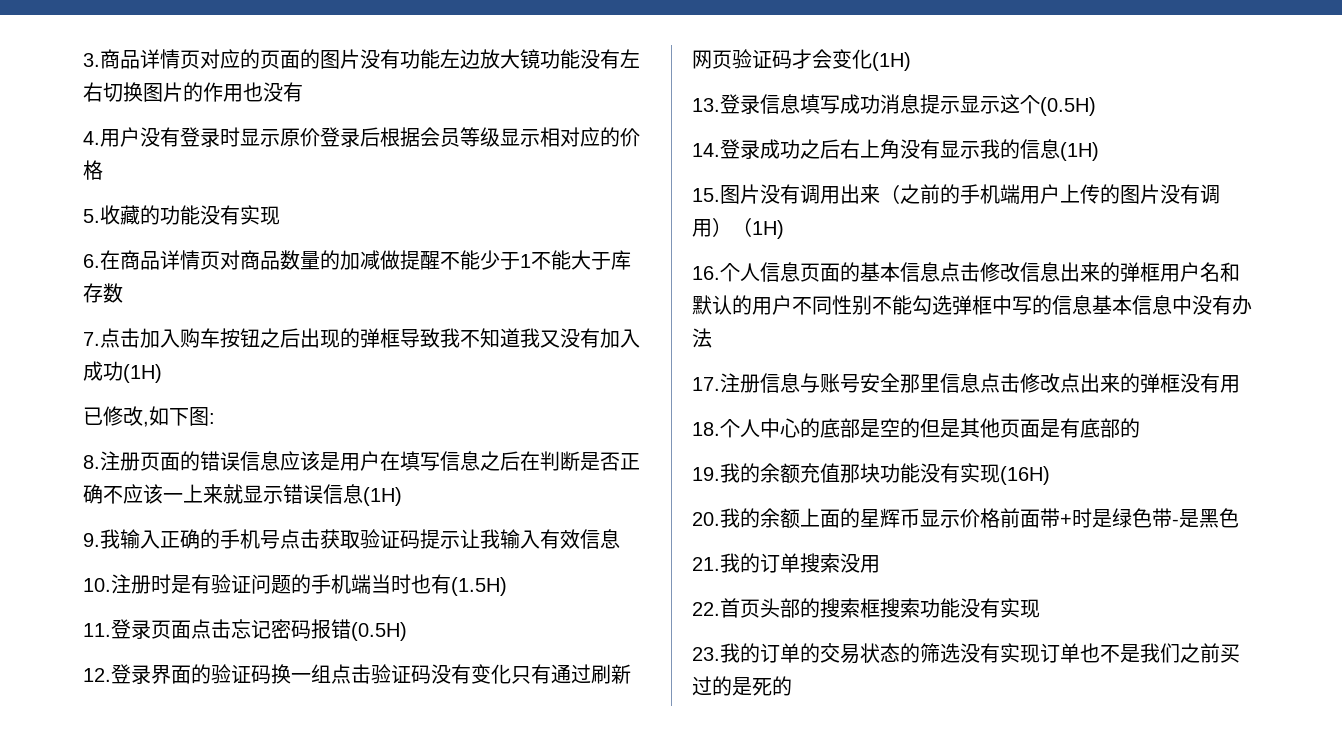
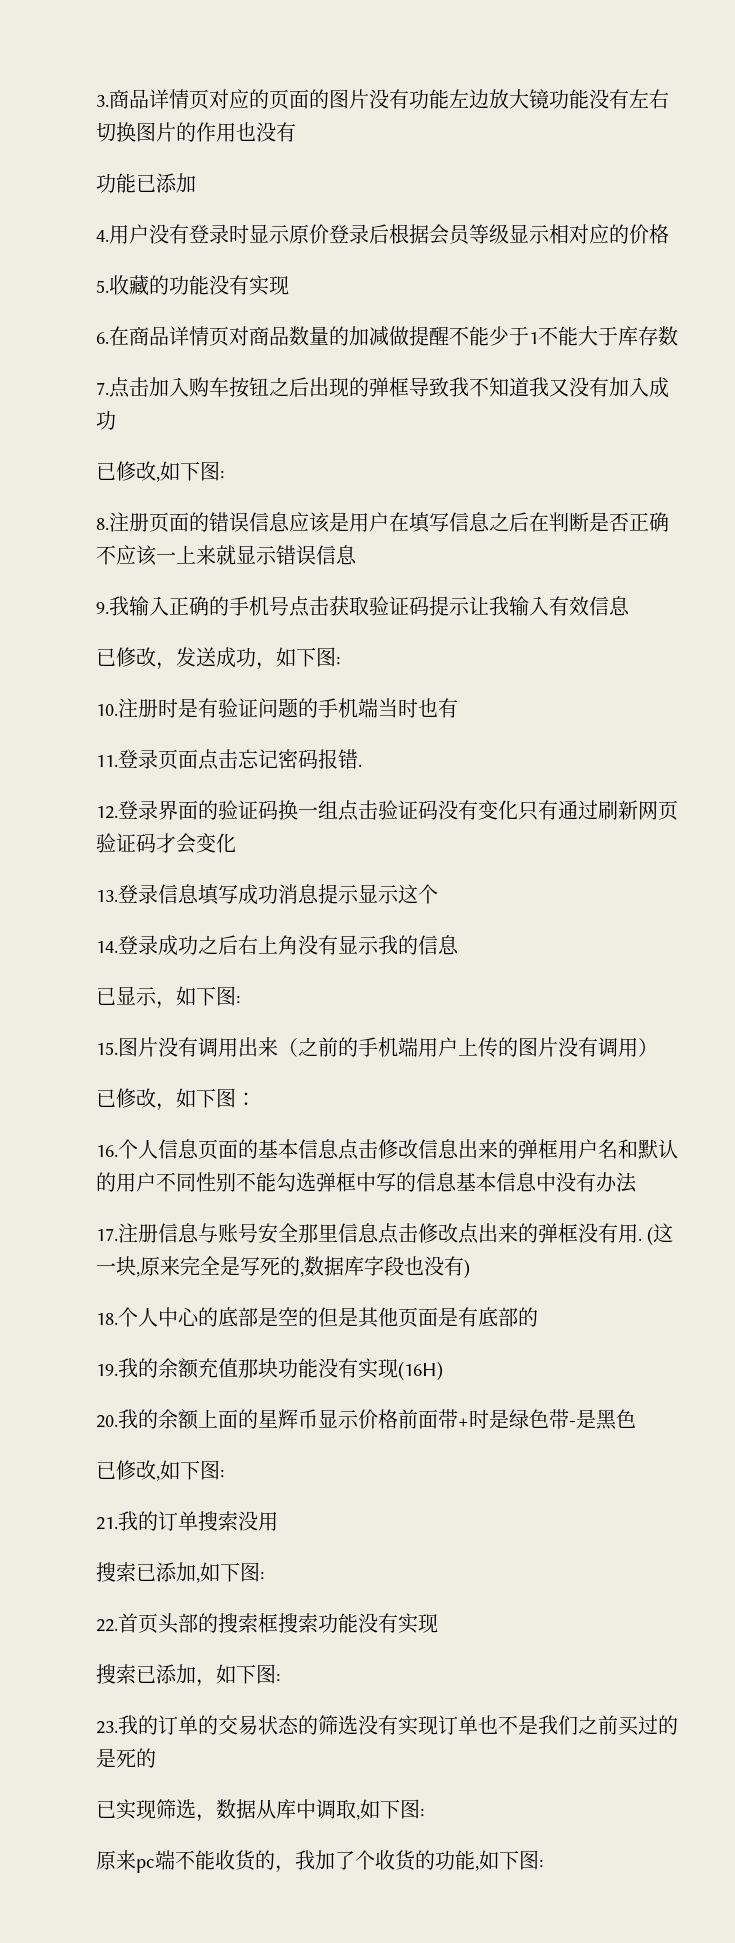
+ 功能已添加
- 7.点击加入购车按钮之后出现的弹框导致我不知道我又没有加入成功(1H)
+ 7.点击加入购车按钮之后出现的弹框导致我不知道我又没有加入成功
- 8.注册页面的错误信息应该是用户在填写信息之后在判断是否正确不应该一上来就显示错误信息(1H)
+ 8.注册页面的错误信息应该是用户在填写信息之后在判断是否正确不应该一上来就显示错误信息
+ 已修改，发送成功，如下图:
- 10.注册时是有验证问题的手机端当时也有(1.5H)
+ 10.注册时是有验证问题的手机端当时也有
- 11.登录页面点击忘记密码报错(0.5H)
+ 11.登录页面点击忘记密码报错.
- 12.登录界面的验证码换一组点击验证码没有变化只有通过刷新网页验证码才会变化(1H)
+ 12.登录界面的验证码换一组点击验证码没有变化只有通过刷新网页验证码才会变化
- 13.登录信息填写成功消息提示显示这个(0.5H)
+ 13.登录信息填写成功消息提示显示这个
- 14.登录成功之后右上角没有显示我的信息(1H)
+ 14.登录成功之后右上角没有显示我的信息
+ 已显示，如下图:
- 15.图片没有调用出来（之前的手机端用户上传的图片没有调用）（1H)
+ 15.图片没有调用出来（之前的手机端用户上传的图片没有调用）
+ 已修改，如下图：
- 17.注册信息与账号安全那里信息点击修改点出来的弹框没有用
+ 17.注册信息与账号安全那里信息点击修改点出来的弹框没有用. (这一块,原来完全是写死的,数据库字段也没有)
  20.我的余额上面的星辉币显示价格前面带+时是绿色带-是黑色
+ 已修改,如下图:
  21.我的订单搜索没用
+ 搜索已添加,如下图:
  22.首页头部的搜索框搜索功能没有实现
+ 搜索已添加，如下图:
+ 已实现筛选，数据从库中调取,如下图:
+ 原来pc端不能收货的，我加了个收货的功能,如下图:

